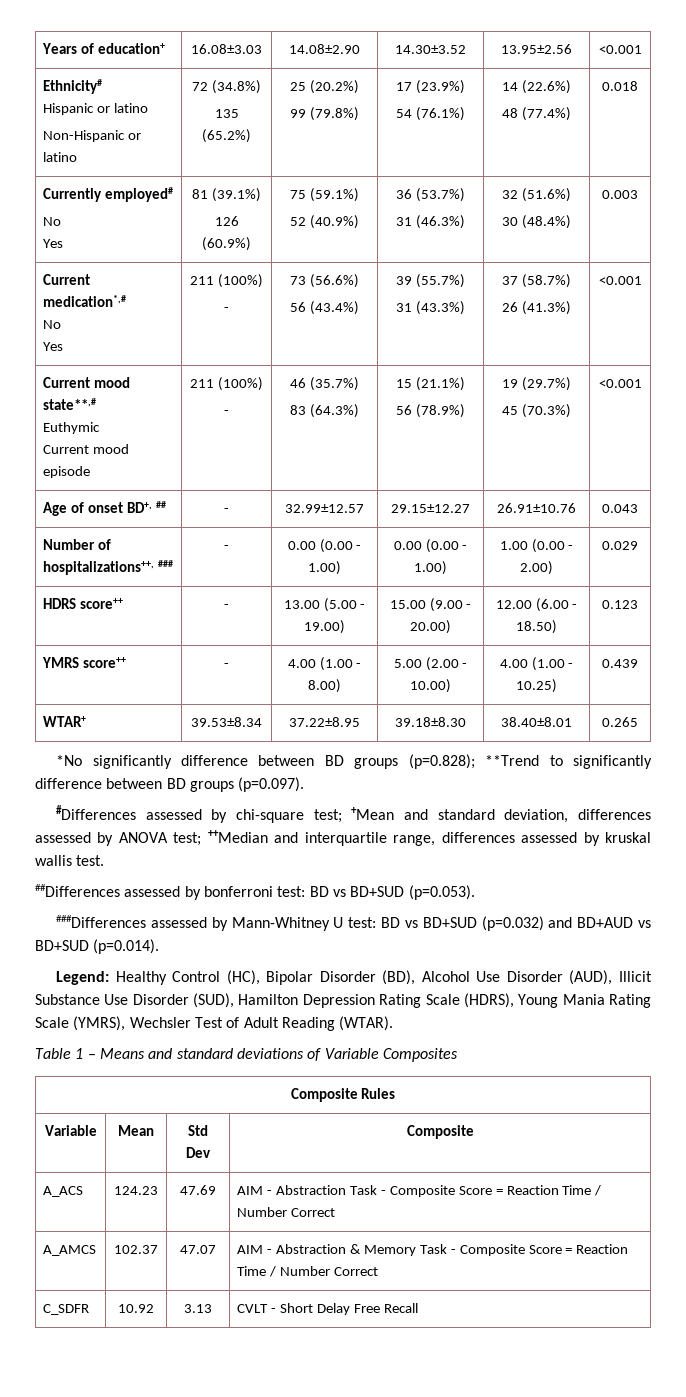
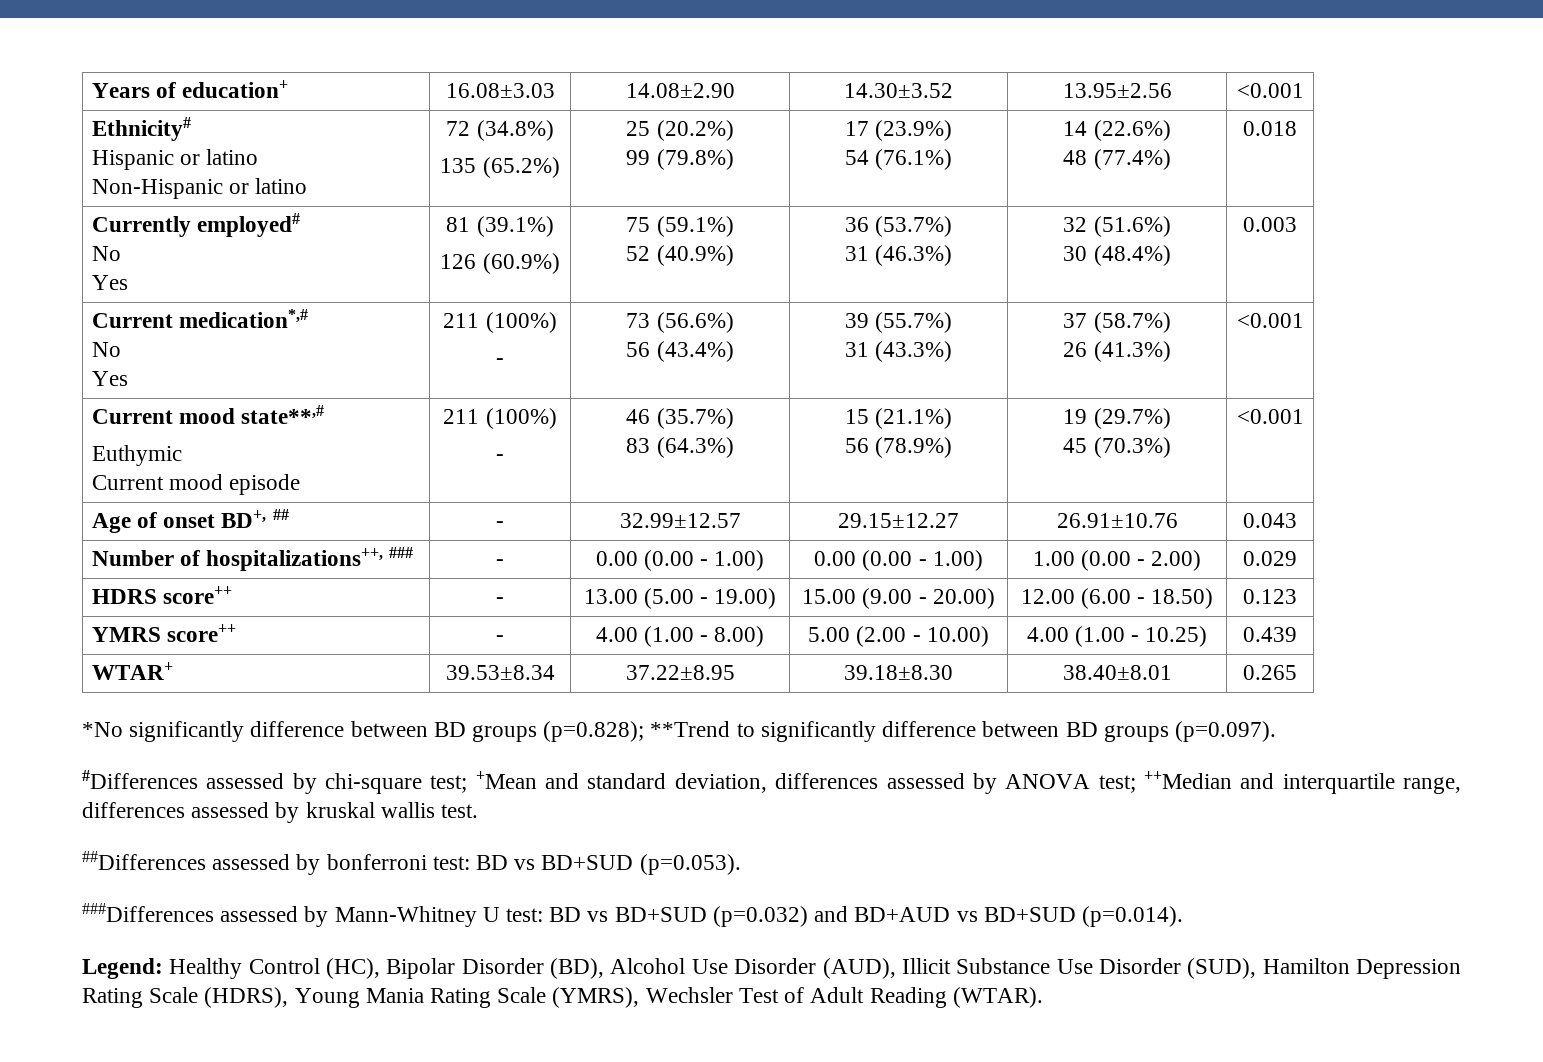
- Table 1 – Means and standard deviations of Variable Composites
- Composite Rules
- Variable | Mean | Std Dev | Composite
- A_ACS | 124.23 | 47.69 | AIM - Abstraction Task - Composite Score = Reaction Time / Number Correct
- A_AMCS | 102.37 | 47.07 | AIM - Abstraction & Memory Task - Composite Score = Reaction Time / Number Correct
- C_SDFR | 10.92 | 3.13 | CVLT - Short Delay Free Recall

